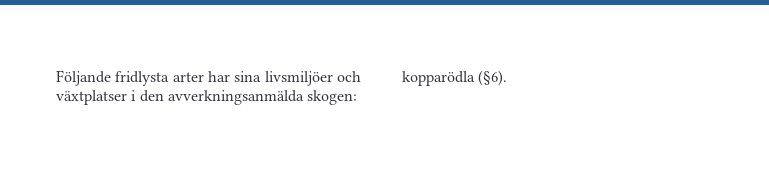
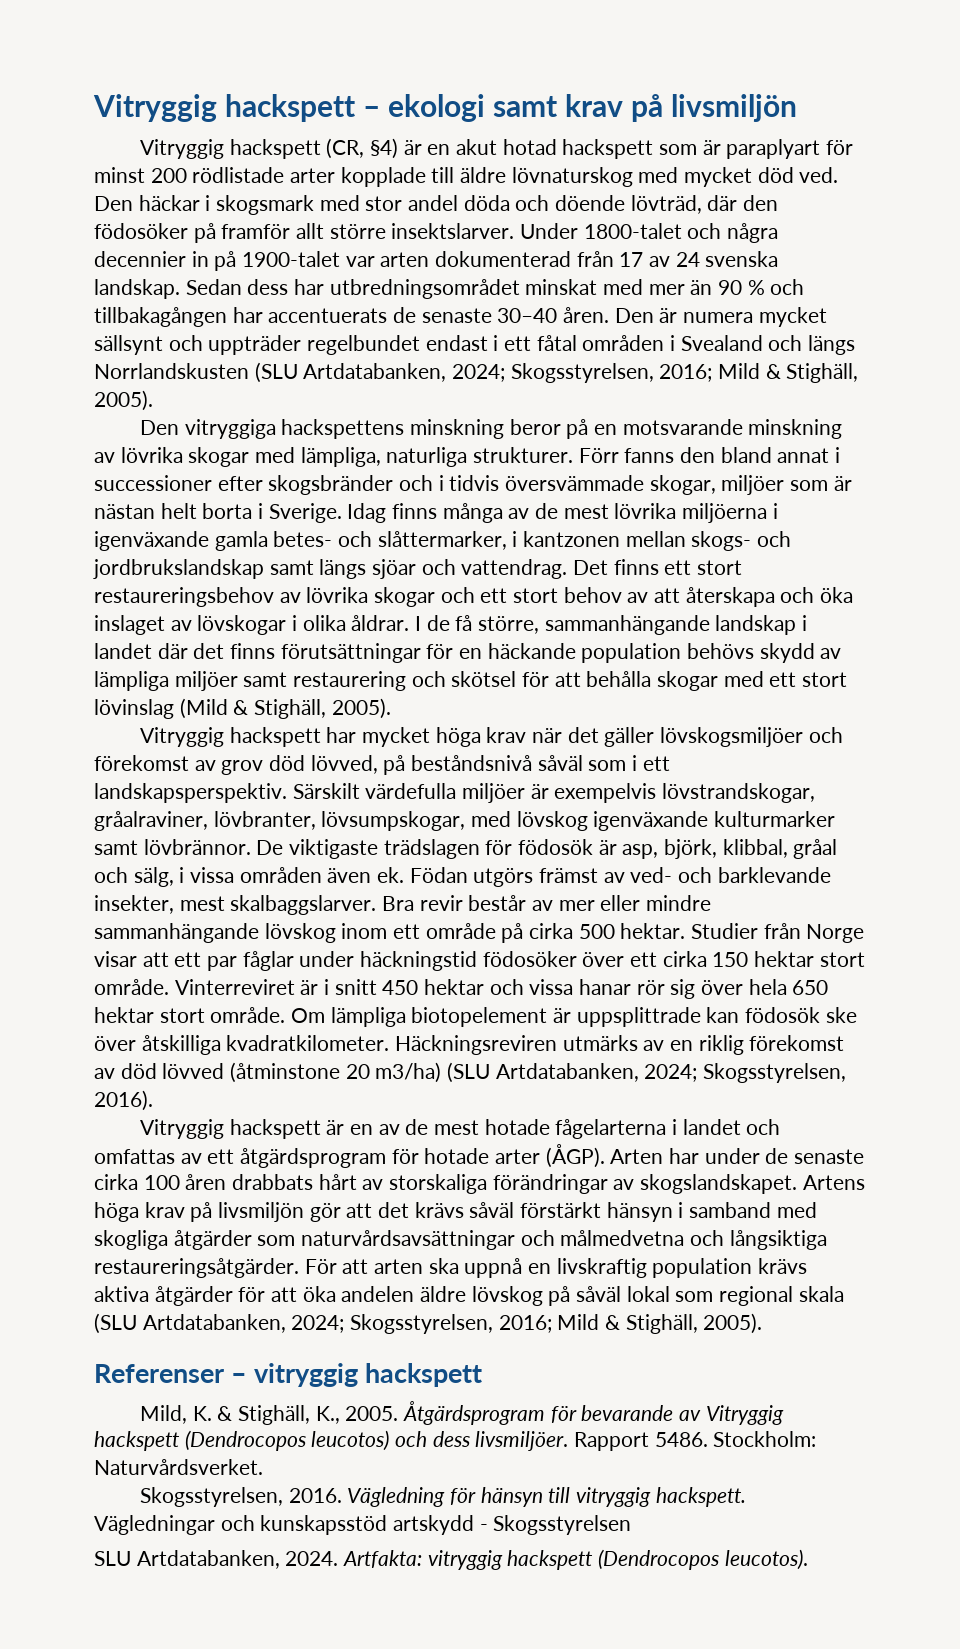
- Följande fridlysta arter har sina livsmiljöer och växtplatser i den avverkningsanmälda skogen: kopparödla (§6).
+ Vitryggig hackspett – ekologi samt krav på livsmiljön
+ Vitryggig hackspett (CR, §4) är en akut hotad hackspett som är paraplyart för minst 200 rödlistade arter kopplade till äldre lövnaturskog med mycket död ved. Den häckar i skogsmark med stor andel döda och döende lövträd, där den födosöker på framför allt större insektslarver. Under 1800-talet och några decennier in på 1900-talet var arten dokumenterad från 17 av 24 svenska landskap. Sedan dess har utbredningsområdet minskat med mer än 90 % och tillbakagången har accentuerats de senaste 30–40 åren. Den är numera mycket sällsynt och uppträder regelbundet endast i ett fåtal områden i Svealand och längs Norrlandskusten (SLU Artdatabanken, 2024; Skogsstyrelsen, 2016; Mild & Stighäll, 2005).
+ Den vitryggiga hackspettens minskning beror på en motsvarande minskning av lövrika skogar med lämpliga, naturliga strukturer. Förr fanns den bland annat i successioner efter skogsbränder och i tidvis översvämmade skogar, miljöer som är nästan helt borta i Sverige. Idag finns många av de mest lövrika miljöerna i igenväxande gamla betes- och slåttermarker, i kantzonen mellan skogs- och jordbrukslandskap samt längs sjöar och vattendrag. Det finns ett stort restaureringsbehov av lövrika skogar och ett stort behov av att återskapa och öka inslaget av lövskogar i olika åldrar. I de få större, sammanhängande landskap i landet där det finns förutsättningar för en häckande population behövs skydd av lämpliga miljöer samt restaurering och skötsel för att behålla skogar med ett stort lövinslag (Mild & Stighäll, 2005).
+ Vitryggig hackspett har mycket höga krav när det gäller lövskogsmiljöer och förekomst av grov död lövved, på beståndsnivå såväl som i ett landskapsperspektiv. Särskilt värdefulla miljöer är exempelvis lövstrandskogar, gråalraviner, lövbranter, lövsumpskogar, med lövskog igenväxande kulturmarker samt lövbrännor. De viktigaste trädslagen för födosök är asp, björk, klibbal, gråal och sälg, i vissa områden även ek. Födan utgörs främst av ved- och barklevande insekter, mest skalbaggslarver. Bra revir består av mer eller mindre sammanhängande lövskog inom ett område på cirka 500 hektar. Studier från Norge visar att ett par fåglar under häckningstid födosöker över ett cirka 150 hektar stort område. Vinterreviret är i snitt 450 hektar och vissa hanar rör sig över hela 650 hektar stort område. Om lämpliga biotopelement är uppsplittrade kan födosök ske över åtskilliga kvadratkilometer. Häckningsreviren utmärks av en riklig förekomst av död lövved (åtminstone 20 m3/ha) (SLU Artdatabanken, 2024; Skogsstyrelsen, 2016).
+ Vitryggig hackspett är en av de mest hotade fågelarterna i landet och omfattas av ett åtgärdsprogram för hotade arter (ÅGP). Arten har under de senaste cirka 100 åren drabbats hårt av storskaliga förändringar av skogslandskapet. Artens höga krav på livsmiljön gör att det krävs såväl förstärkt hänsyn i samband med skogliga åtgärder som naturvårdsavsättningar och målmedvetna och långsiktiga restaureringsåtgärder. För att arten ska uppnå en livskraftig population krävs aktiva åtgärder för att öka andelen äldre lövskog på såväl lokal som regional skala (SLU Artdatabanken, 2024; Skogsstyrelsen, 2016; Mild & Stighäll, 2005).
+ Referenser – vitryggig hackspett
+ Mild, K. & Stighäll, K., 2005. Åtgärdsprogram för bevarande av Vitryggig hackspett (Dendrocopos leucotos) och dess livsmiljöer. Rapport 5486. Stockholm: Naturvårdsverket.
+ Skogsstyrelsen, 2016. Vägledning för hänsyn till vitryggig hackspett. Vägledningar och kunskapsstöd artskydd - Skogsstyrelsen
+ SLU Artdatabanken, 2024. Artfakta: vitryggig hackspett (Dendrocopos leucotos).

